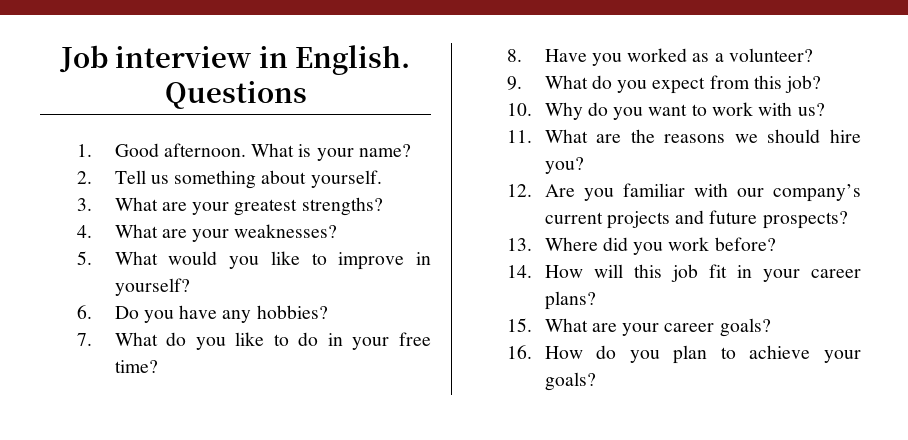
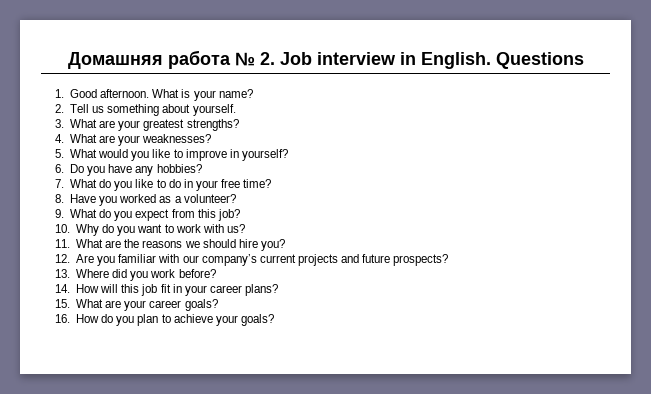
- Job interview in English.
+ Домашняя работа № 2. Job interview in English.

